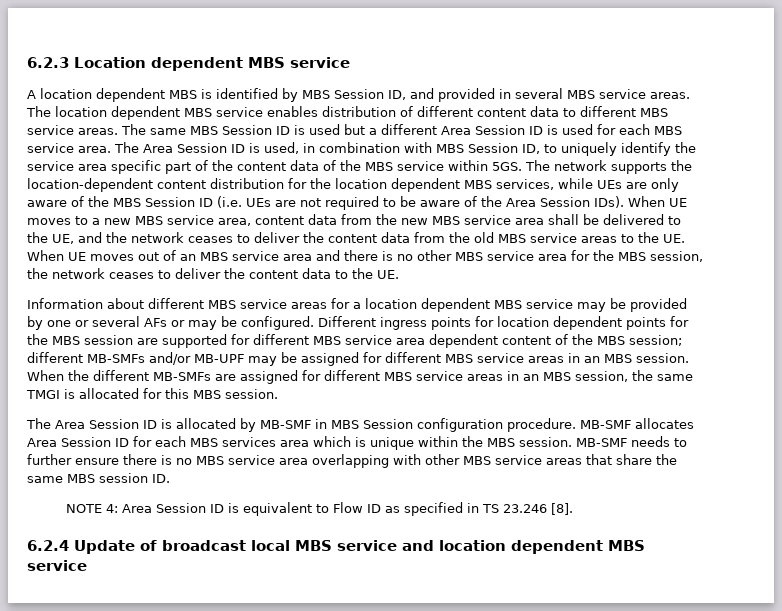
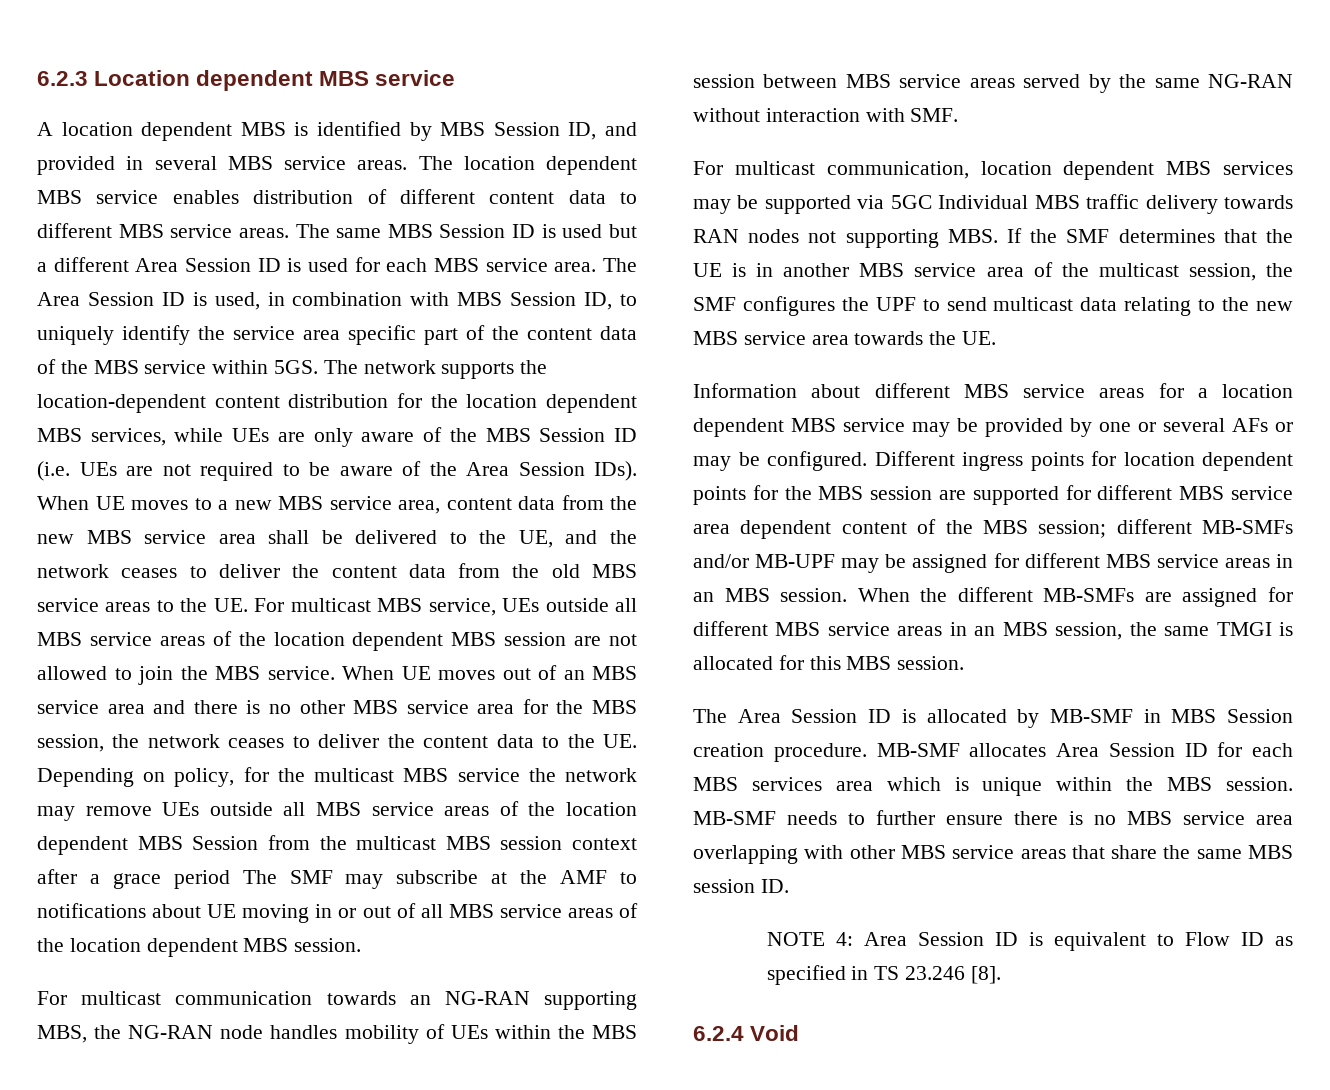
- When UE moves to a new MBS service area, content data from the new MBS service area shall be delivered to the UE, and the network ceases to deliver the content data from the old MBS service areas to the UE. When UE moves out of an MBS service area and there is no other MBS service area for the MBS session, the network ceases to deliver the content data to the UE.
+ When UE moves to a new MBS service area, content data from the new MBS service area shall be delivered to the UE, and the network ceases to deliver the content data from the old MBS service areas to the UE. For multicast MBS service, UEs outside all MBS service areas of the location dependent MBS session are not allowed to join the MBS service. When UE moves out of an MBS service area and there is no other MBS service area for the MBS session, the network ceases to deliver the content data to the UE. Depending on policy, for the multicast MBS service the network may remove UEs outside all MBS service areas of the location dependent MBS Session from the multicast MBS session context after a grace period The SMF may subscribe at the AMF to notifications about UE moving in or out of all MBS service areas of the location dependent MBS session.
+ For multicast communication towards an NG-RAN supporting MBS, the NG-RAN node handles mobility of UEs within the MBS session between MBS service areas served by the same NG-RAN without interaction with SMF.
+ For multicast communication, location dependent MBS services may be supported via 5GC Individual MBS traffic delivery towards RAN nodes not supporting MBS. If the SMF determines that the UE is in another MBS service area of the multicast session, the SMF configures the UPF to send multicast data relating to the new MBS service area towards the UE.
- The Area Session ID is allocated by MB-SMF in MBS Session configuration procedure.
+ The Area Session ID is allocated by MB-SMF in MBS Session creation procedure.
- 6.2.4 Update of broadcast local MBS service and location dependent MBS service
+ 6.2.4 Void

